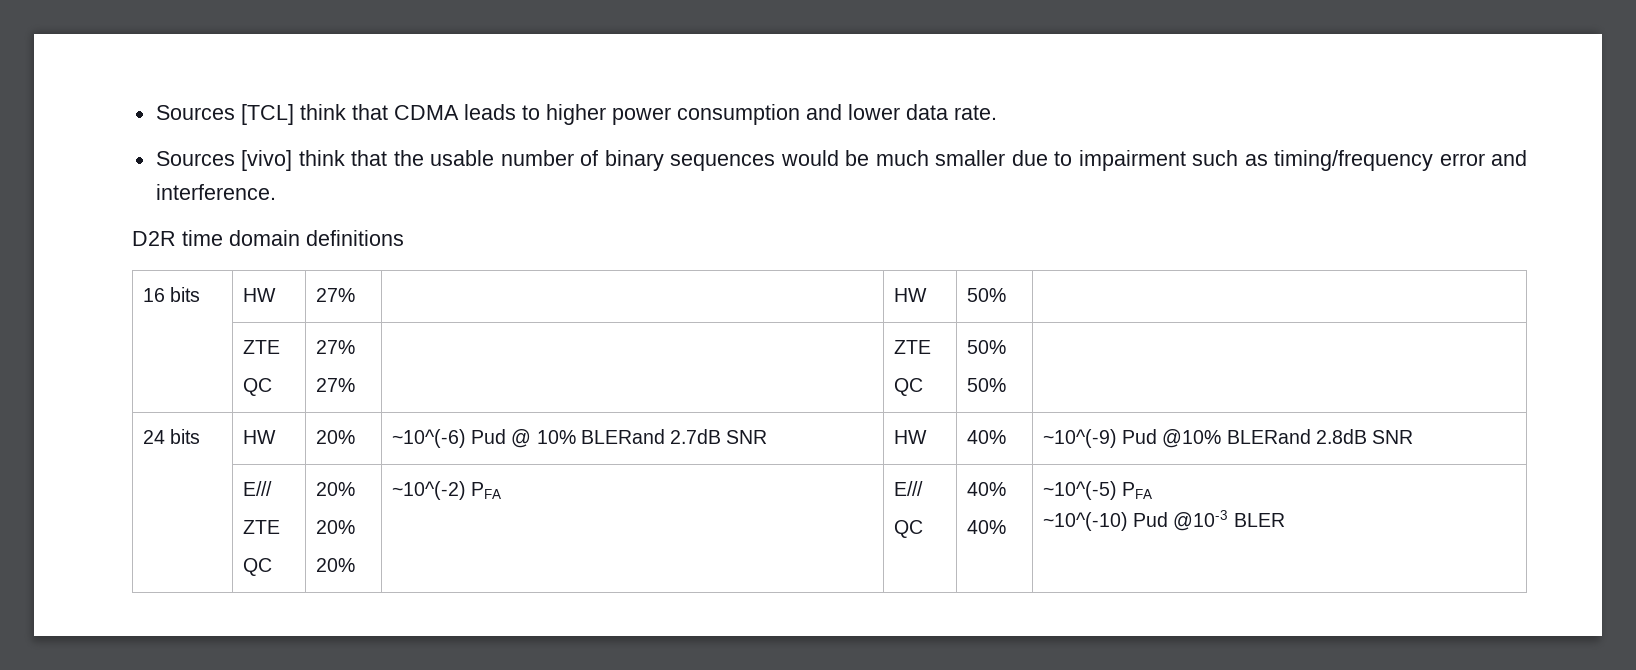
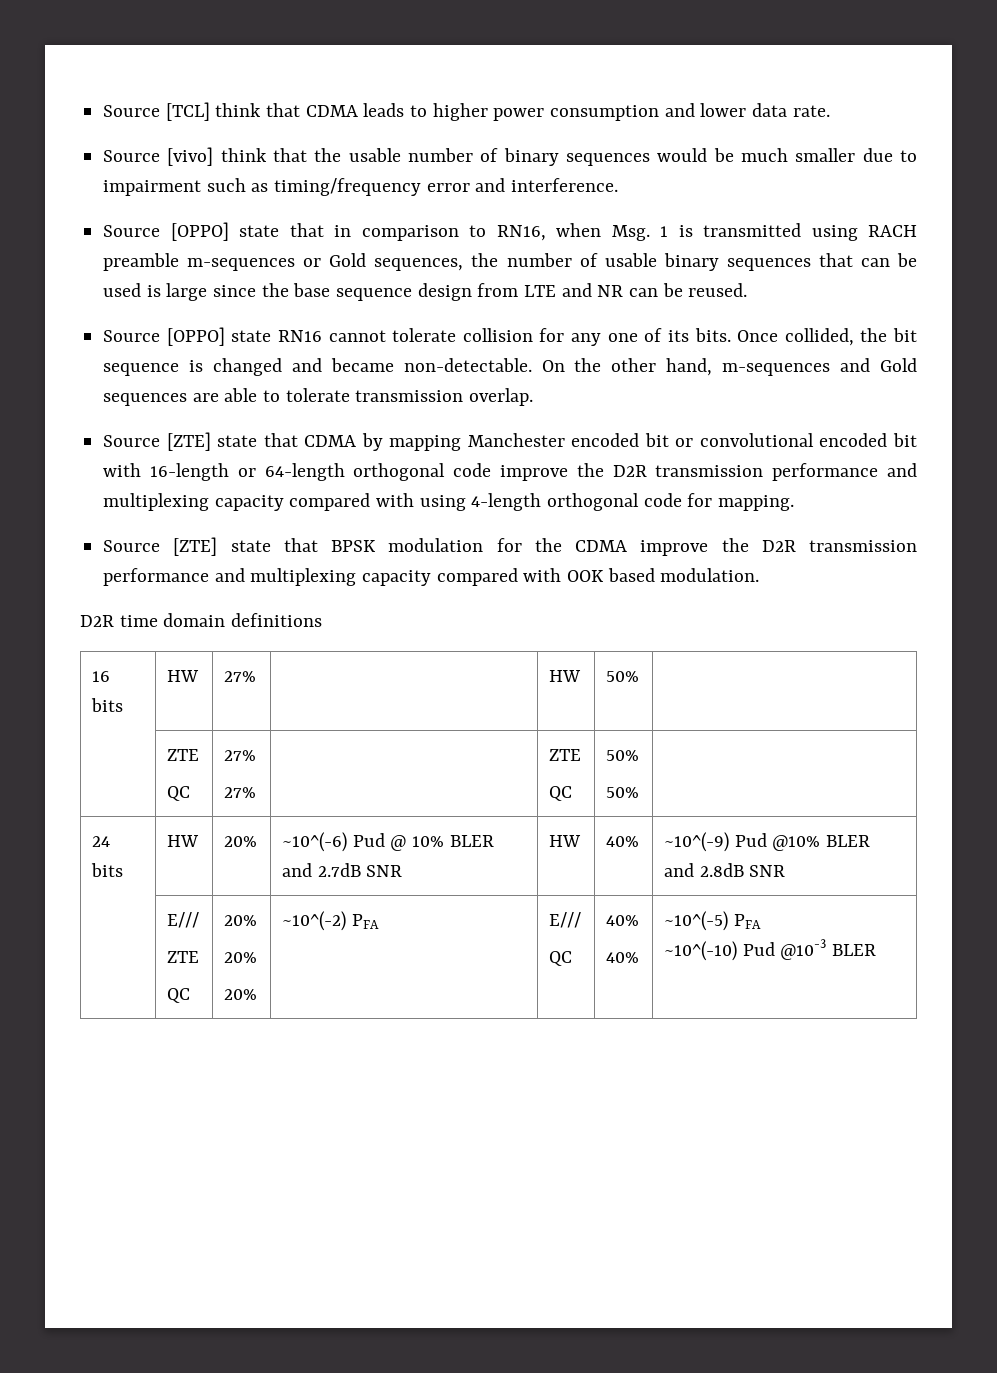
- Sources [TCL] think that CDMA leads to higher power consumption and lower data rate.
+ Source [TCL] think that CDMA leads to higher power consumption and lower data rate.
- Sources [vivo] think that the usable number of binary sequences would be much smaller due to impairment such as timing/frequency error and interference.
+ Source [vivo] think that the usable number of binary sequences would be much smaller due to impairment such as timing/frequency error and interference.
+ Source [OPPO] state that in comparison to RN16, when Msg. 1 is transmitted using RACH preamble m-sequences or Gold sequences, the number of usable binary sequences that can be used is large since the base sequence design from LTE and NR can be reused.
+ Source [OPPO] state RN16 cannot tolerate collision for any one of its bits. Once collided, the bit sequence is changed and became non-detectable. On the other hand, m-sequences and Gold sequences are able to tolerate transmission overlap.
+ Source [ZTE] state that CDMA by mapping Manchester encoded bit or convolutional encoded bit with 16-length or 64-length orthogonal code improve the D2R transmission performance and multiplexing capacity compared with using 4-length orthogonal code for mapping.
+ Source [ZTE] state that BPSK modulation for the CDMA improve the D2R transmission performance and multiplexing capacity compared with OOK based modulation.
- 24 bits | HW | 20% | ~10^(-6) Pud @ 10% BLERand 2.7dB SNR | HW | 40% | ~10^(-9) Pud @10% BLERand 2.8dB SNR
+ 24 bits | HW | 20% | ~10^(-6) Pud @ 10% BLER and 2.7dB SNR | HW | 40% | ~10^(-9) Pud @10% BLER and 2.8dB SNR

